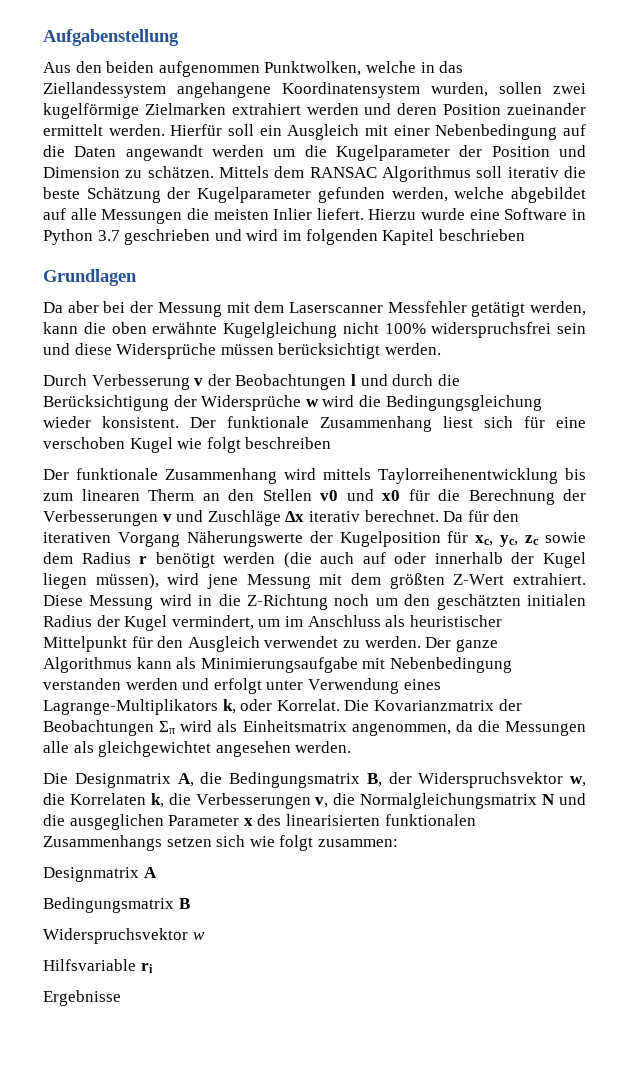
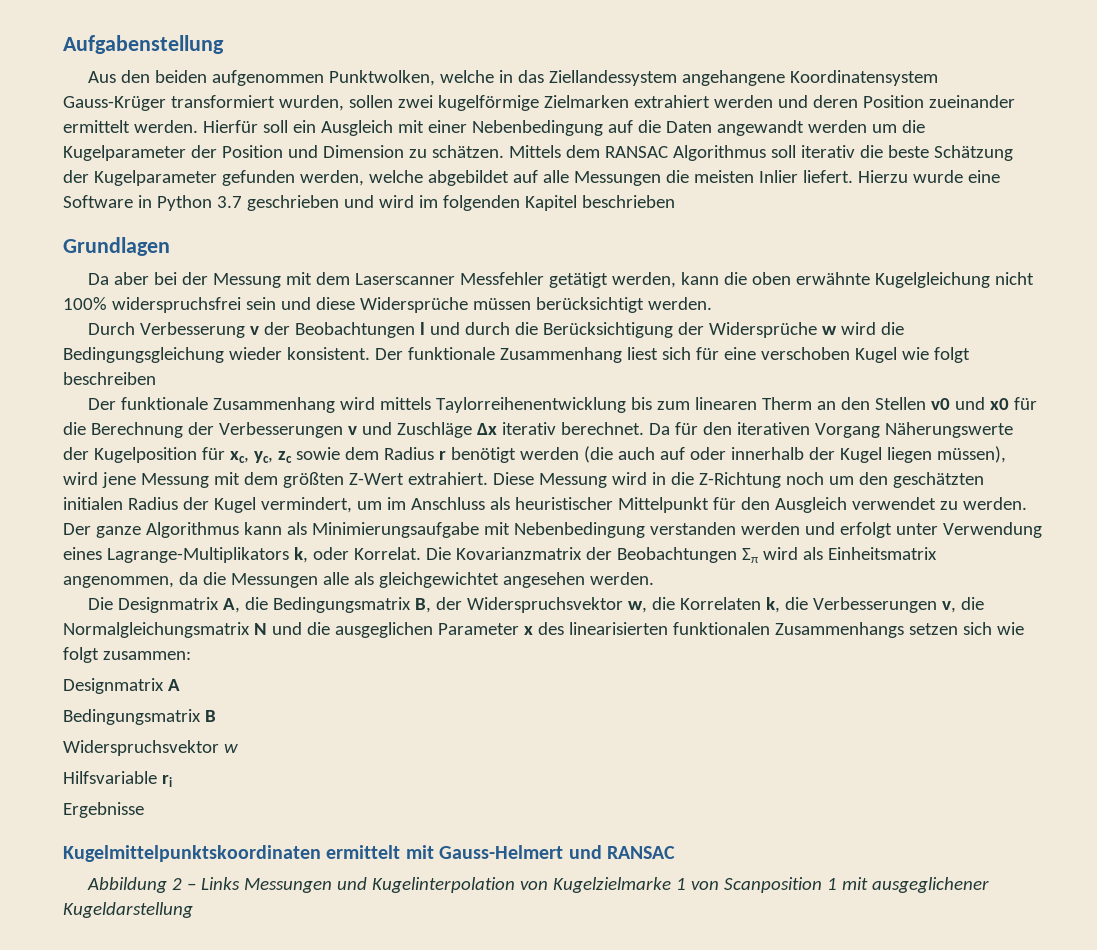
- Aus den beiden aufgenommen Punktwolken, welche in das Ziellandessystem angehangene Koordinatensystem wurden, sollen zwei kugelförmige Zielmarken extrahiert werden und deren Position zueinander ermittelt werden.
+ Aus den beiden aufgenommen Punktwolken, welche in das Ziellandessystem angehangene Koordinatensystem Gauss-Krüger transformiert wurden, sollen zwei kugelförmige Zielmarken extrahiert werden und deren Position zueinander ermittelt werden.
+ Kugelmittelpunktskoordinaten ermittelt mit Gauss-Helmert und RANSAC
+ Abbildung 2 – Links Messungen und Kugelinterpolation von Kugelzielmarke 1 von Scanposition 1 mit ausgeglichener Kugeldarstellung

